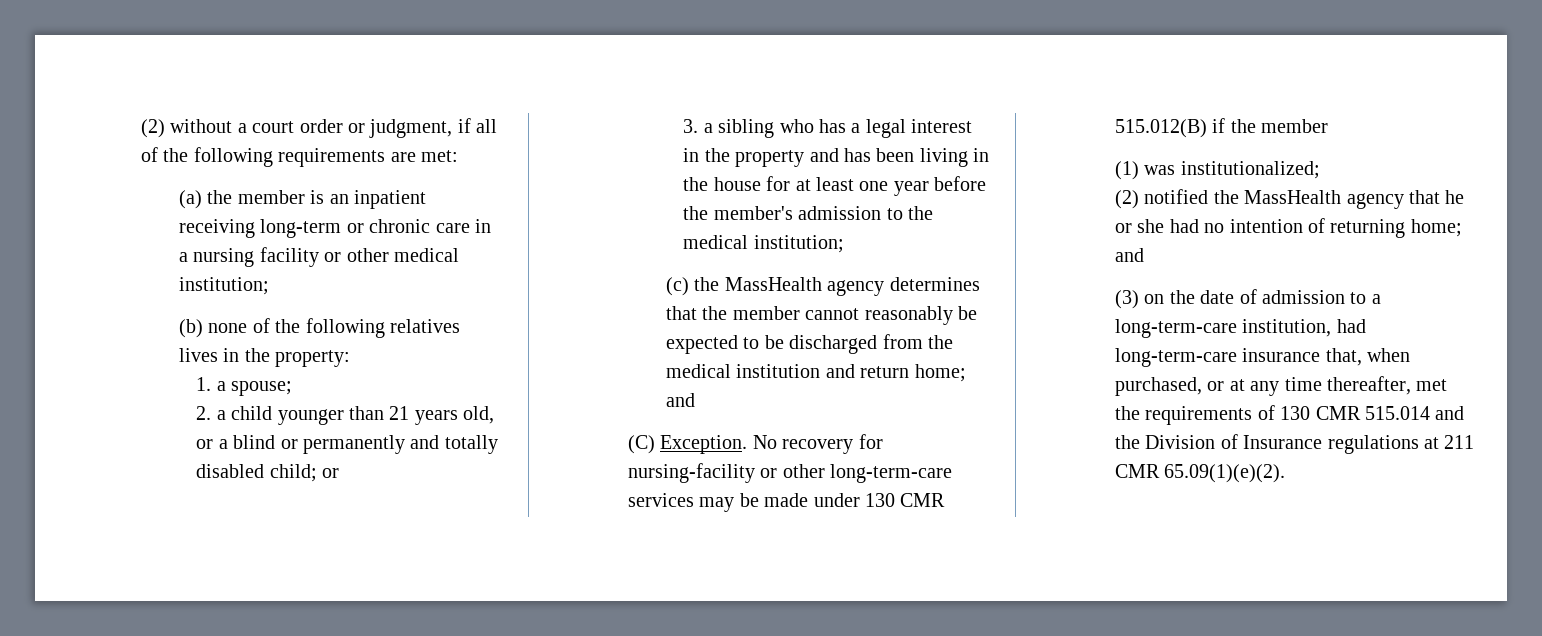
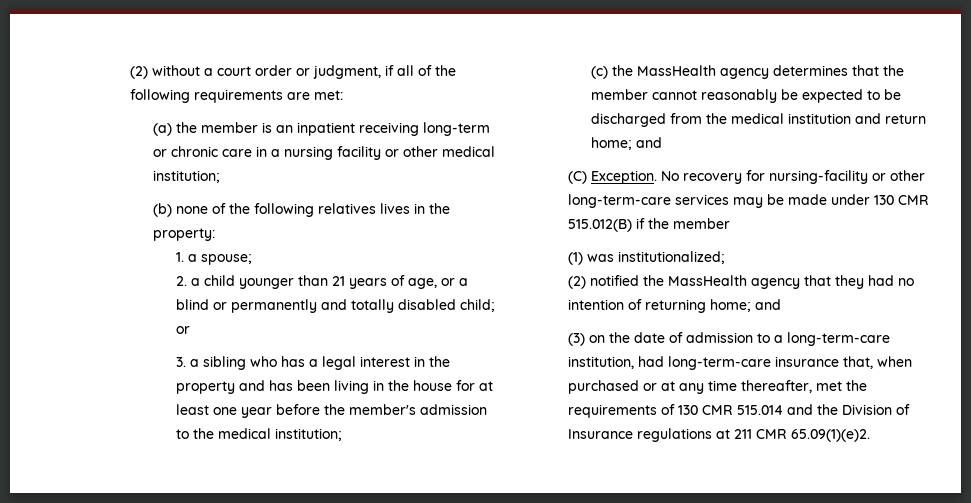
- 2. a child younger than 21 years old, or a blind or permanently and totally disabled child; or
+ 2. a child younger than 21 years of age, or a blind or permanently and totally disabled child; or
- (2) notified the MassHealth agency that he or she had no intention of returning home; and
+ (2) notified the MassHealth agency that they had no intention of returning home; and
- (3) on the date of admission to a long-term-care institution, had long-term-care insurance that, when purchased, or at any time thereafter, met the requirements of 130 CMR 515.014 and the Division of Insurance regulations at 211 CMR 65.09(1)(e)(2).
+ (3) on the date of admission to a long-term-care institution, had long-term-care insurance that, when purchased or at any time thereafter, met the requirements of 130 CMR 515.014 and the Division of Insurance regulations at 211 CMR 65.09(1)(e)2.

